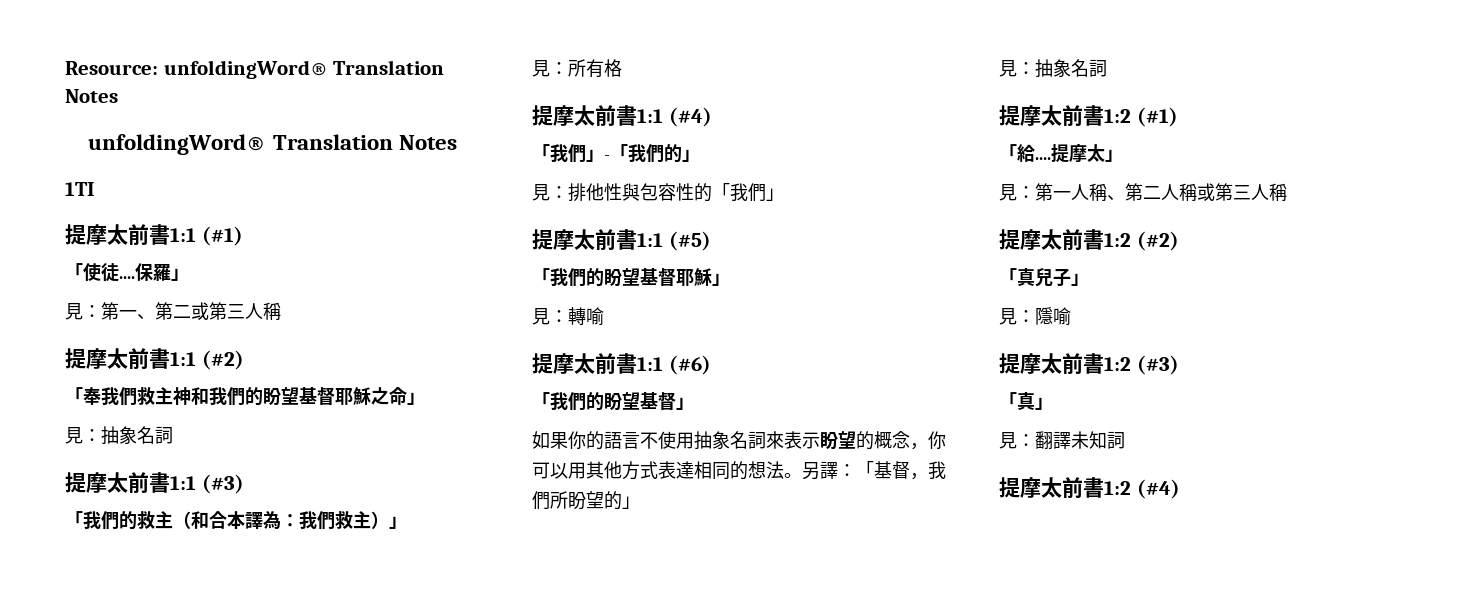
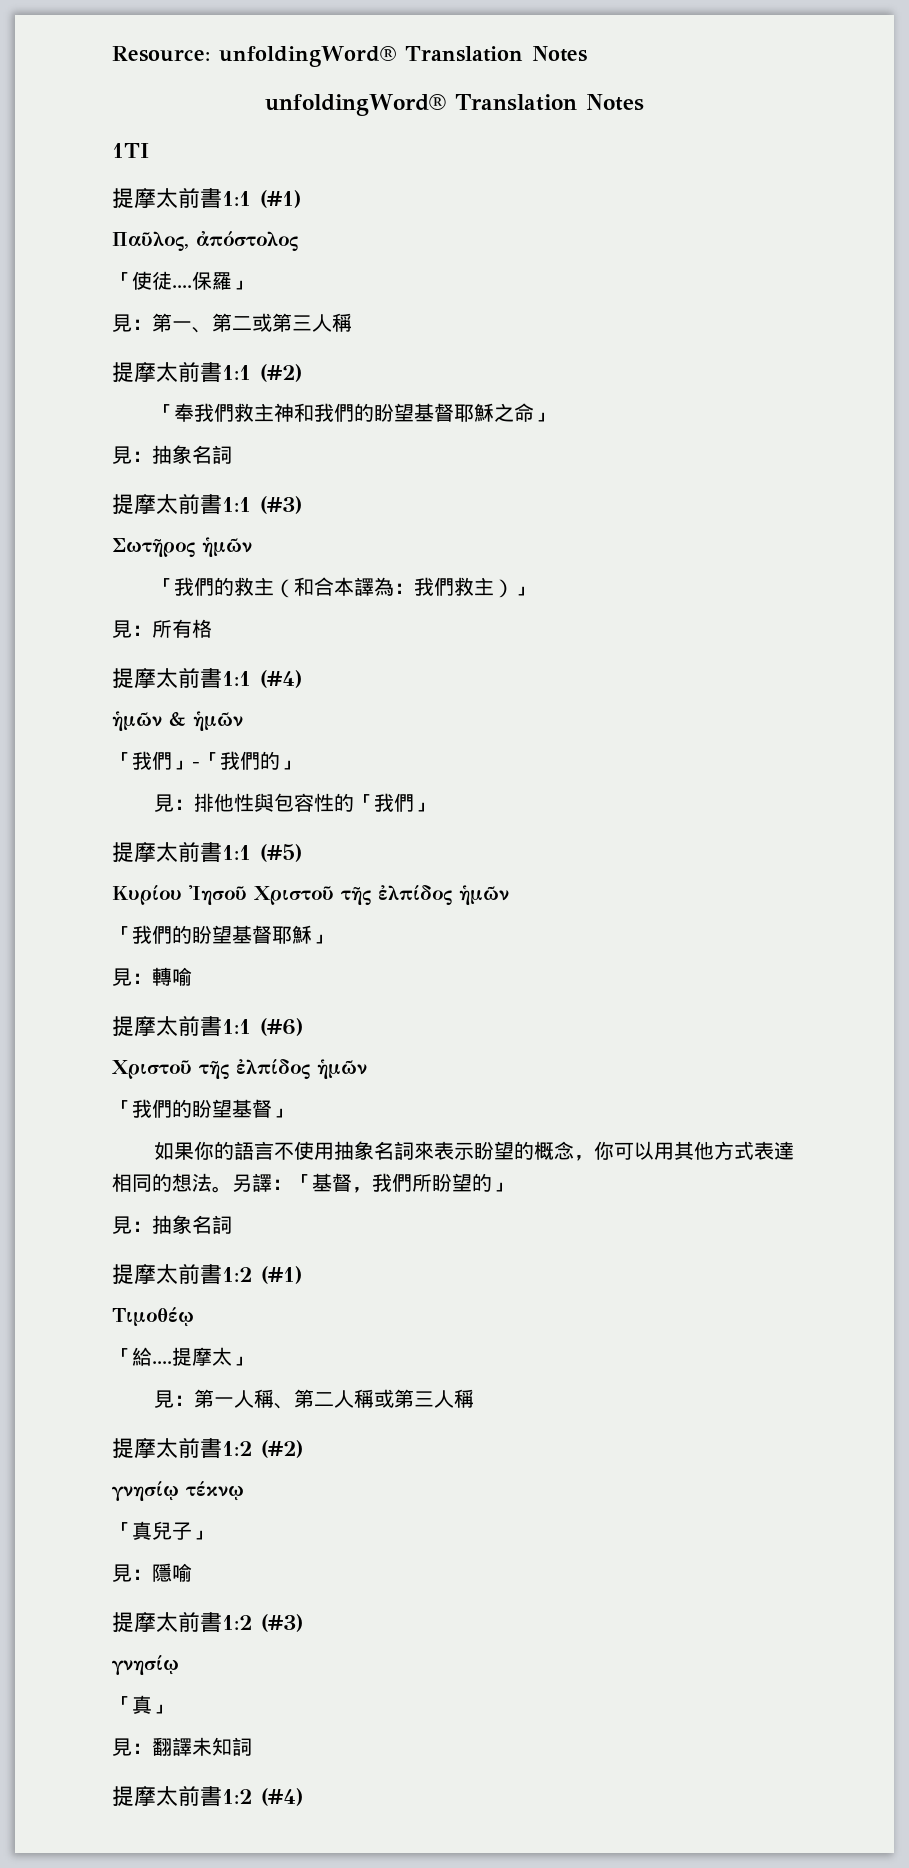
+ Παῦλος, ἀπόστολος
+ Σωτῆρος ἡμῶν
+ ἡμῶν & ἡμῶν
+ Κυρίου Ἰησοῦ Χριστοῦ τῆς ἐλπίδος ἡμῶν
  提摩太前書1:1 (#6)
+ Χριστοῦ τῆς ἐλπίδος ἡμῶν
+ Τιμοθέῳ
+ γνησίῳ τέκνῳ
  提摩太前書1:2 (#3)
+ γνησίῳ

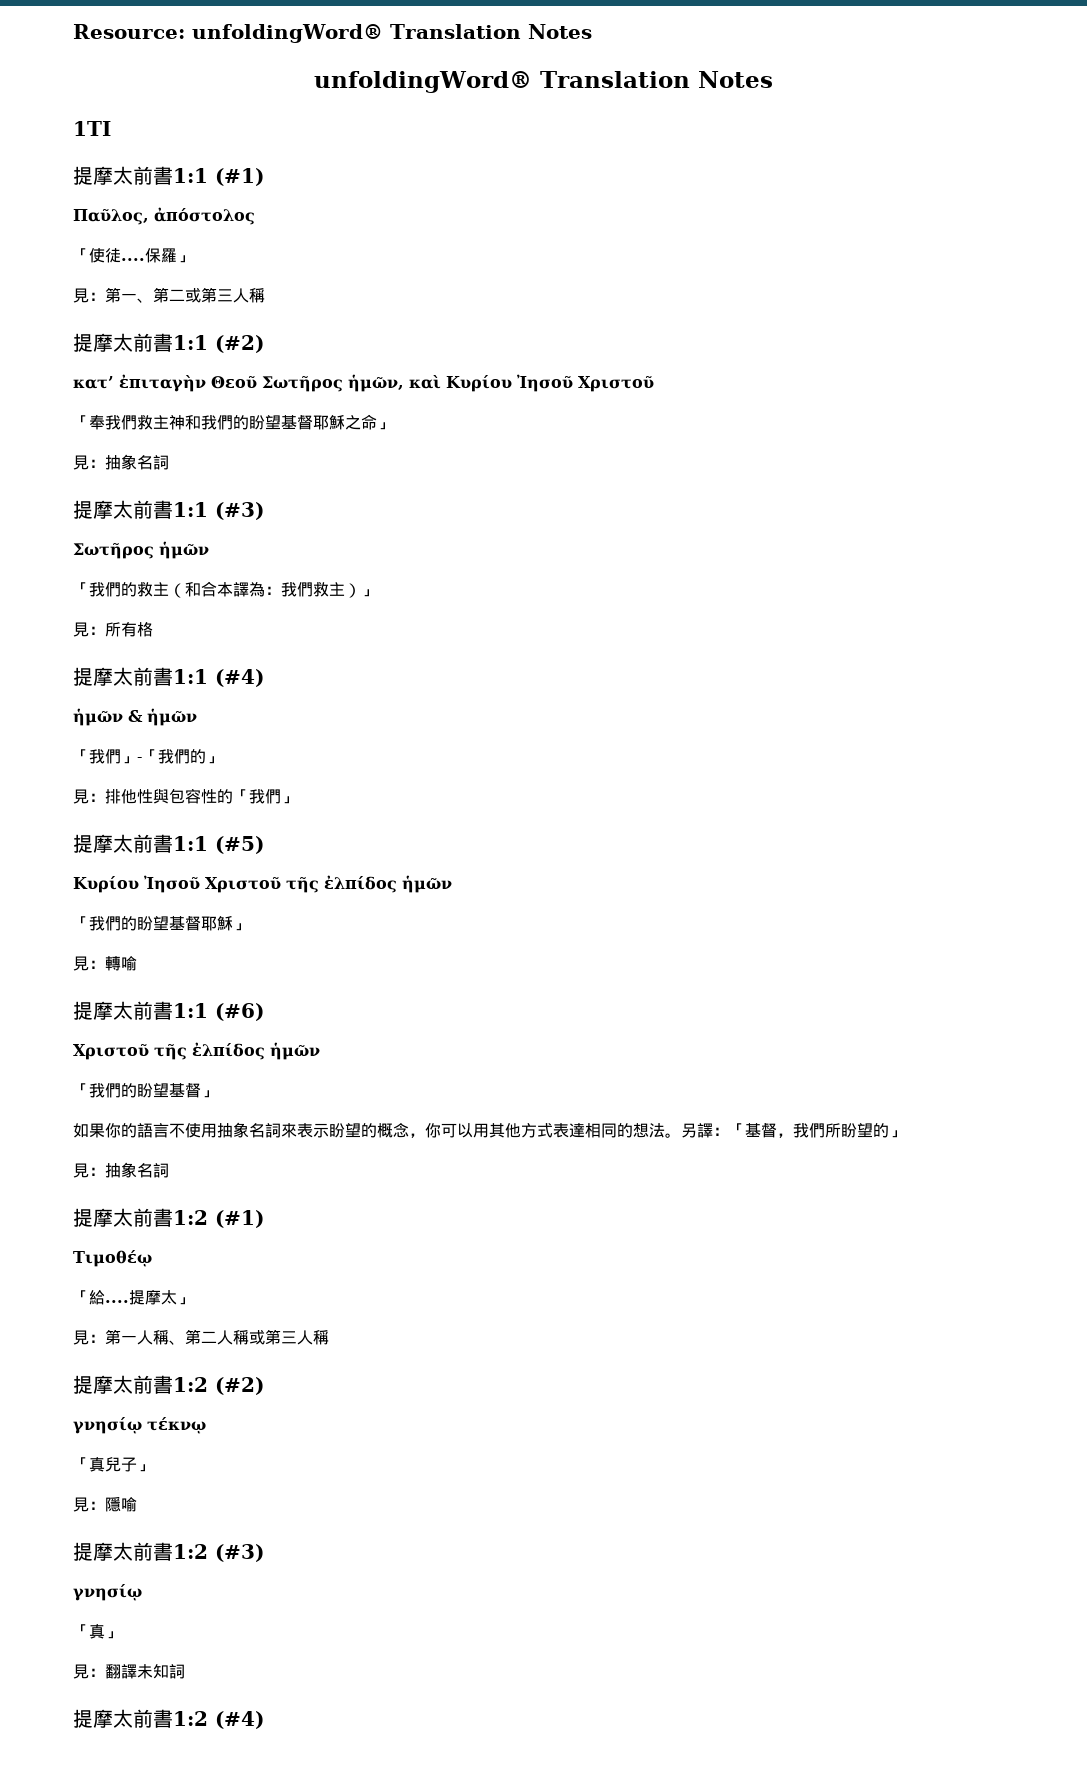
+ κατ’ ἐπιταγὴν Θεοῦ Σωτῆρος ἡμῶν, καὶ Κυρίου Ἰησοῦ Χριστοῦ

